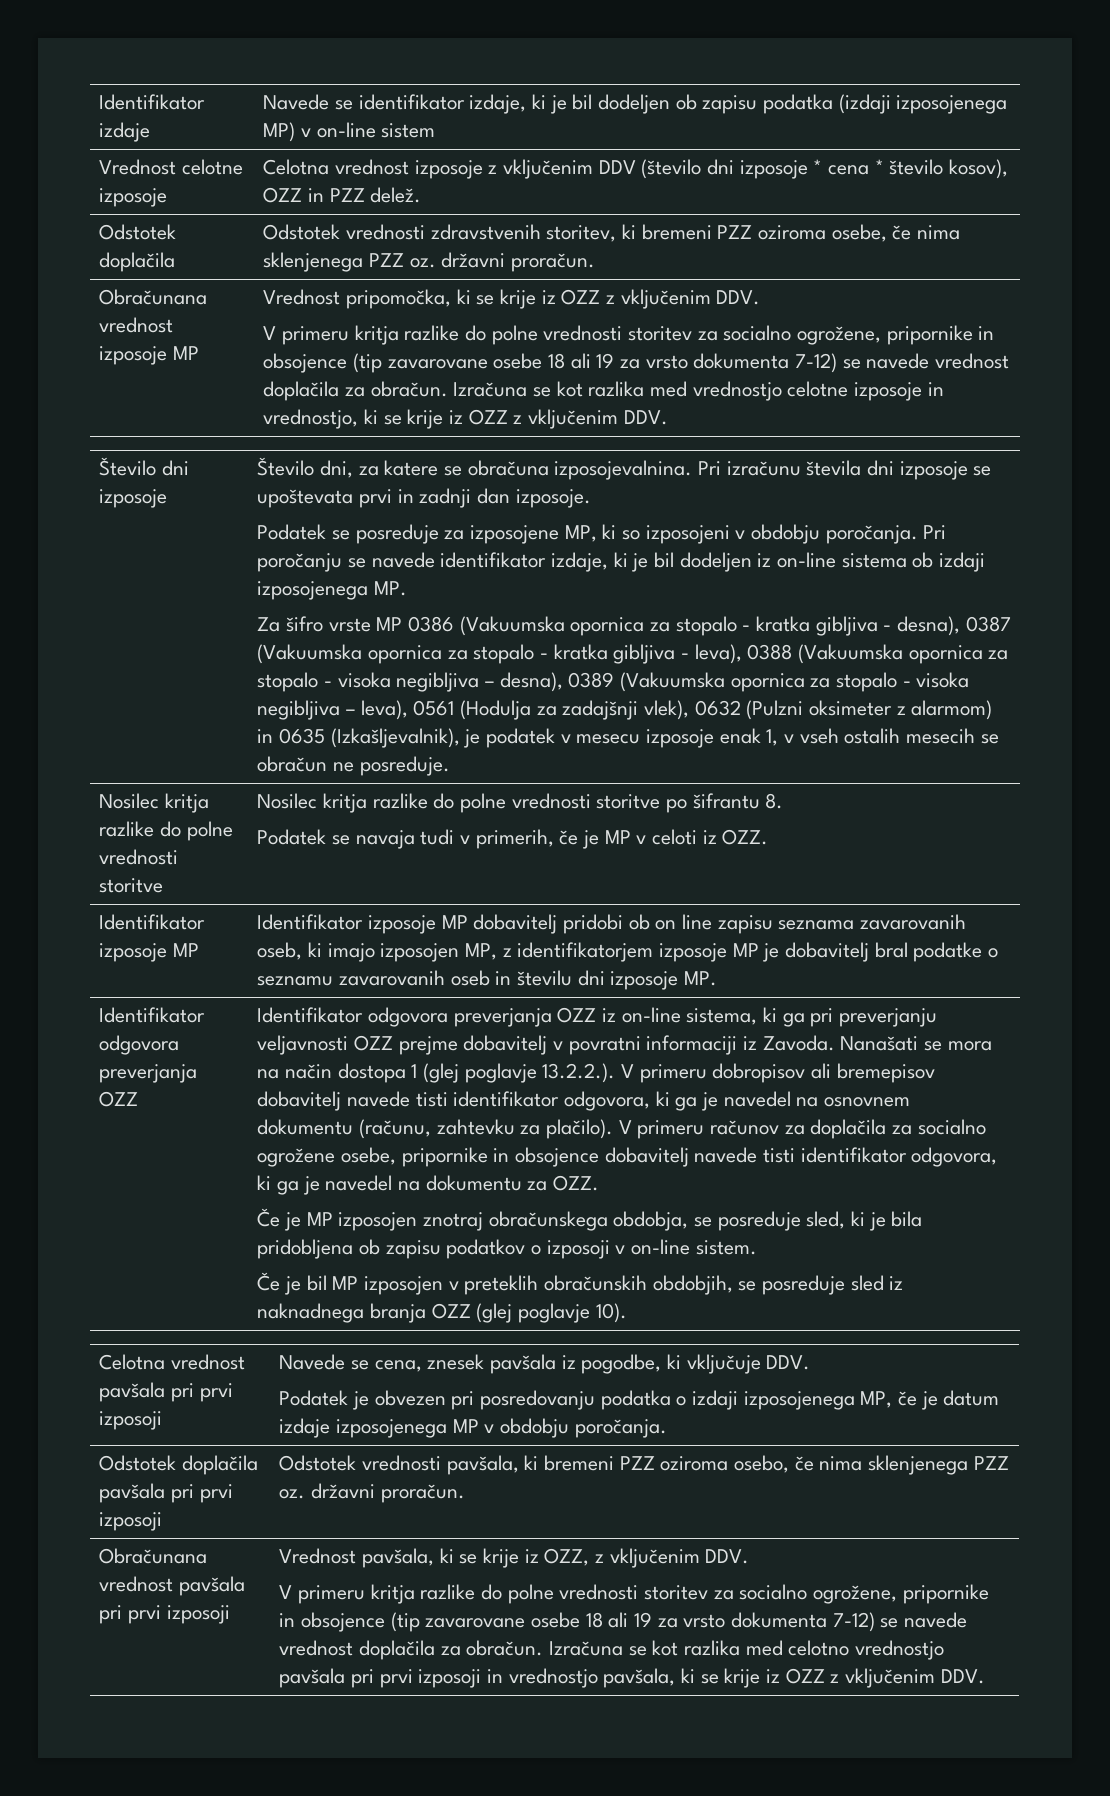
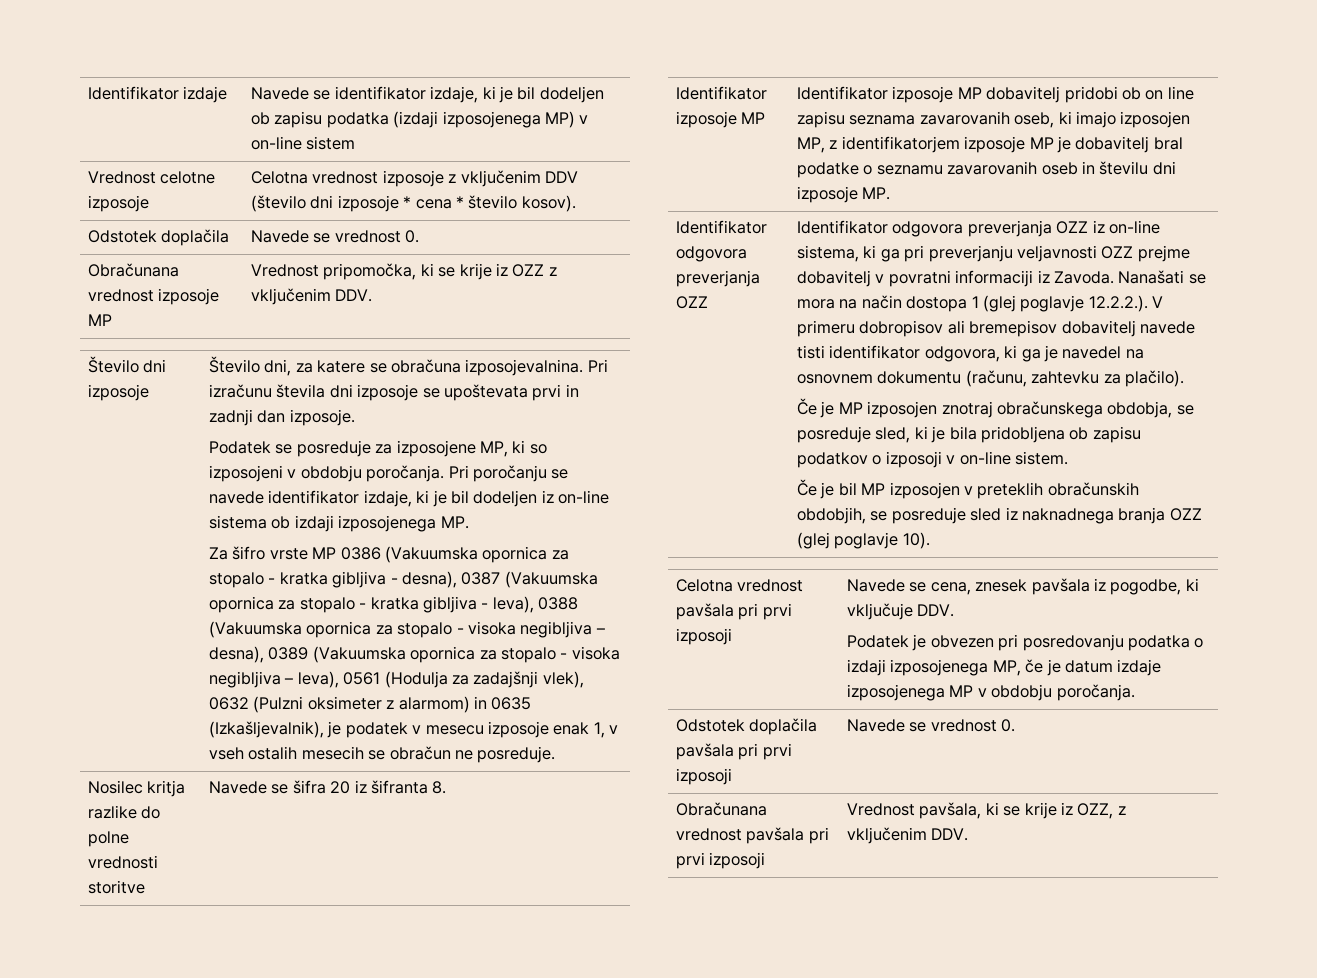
- Vrednost celotne izposoje | Celotna vrednost izposoje z vključenim DDV (število dni izposoje * cena * število kosov), OZZ in PZZ delež.
- Odstotek doplačila | Odstotek vrednosti zdravstvenih storitev, ki bremeni PZZ oziroma osebe, če nima sklenjenega PZZ oz. državni proračun.
+ Vrednost celotne izposoje | Celotna vrednost izposoje z vključenim DDV (število dni izposoje * cena * število kosov).
+ Odstotek doplačila | Navede se vrednost 0.
- V primeru kritja razlike do polne vrednosti storitev za socialno ogrožene, pripornike in obsojence (tip zavarovane osebe 18 ali 19 za vrsto dokumenta 7-12) se navede vrednost doplačila za obračun. Izračuna se kot razlika med vrednostjo celotne izposoje in vrednostjo, ki se krije iz OZZ z vključenim DDV.
- Nosilec kritja razlike do polne vrednosti storitve | Nosilec kritja razlike do polne vrednosti storitve po šifrantu 8.
- Podatek se navaja tudi v primerih, če je MP v celoti iz OZZ.
+ Nosilec kritja razlike do polne vrednosti storitve | Navede se šifra 20 iz šifranta 8.
- Nanašati se mora na način dostopa 1 (glej poglavje 13.2.2.). V primeru dobropisov ali bremepisov dobavitelj navede tisti identifikator odgovora, ki ga je navedel na osnovnem dokumentu (računu, zahtevku za plačilo). V primeru računov za doplačila za socialno ogrožene osebe, pripornike in obsojence dobavitelj navede tisti identifikator odgovora, ki ga je navedel na dokumentu za OZZ.
+ Nanašati se mora na način dostopa 1 (glej poglavje 12.2.2.). V primeru dobropisov ali bremepisov dobavitelj navede tisti identifikator odgovora, ki ga je navedel na osnovnem dokumentu (računu, zahtevku za plačilo).
- Odstotek doplačila pavšala pri prvi izposoji | Odstotek vrednosti pavšala, ki bremeni PZZ oziroma osebo, če nima sklenjenega PZZ oz. državni proračun.
+ Odstotek doplačila pavšala pri prvi izposoji | Navede se vrednost 0.
- V primeru kritja razlike do polne vrednosti storitev za socialno ogrožene, pripornike in obsojence (tip zavarovane osebe 18 ali 19 za vrsto dokumenta 7-12) se navede vrednost doplačila za obračun. Izračuna se kot razlika med celotno vrednostjo pavšala pri prvi izposoji in vrednostjo pavšala, ki se krije iz OZZ z vključenim DDV.

